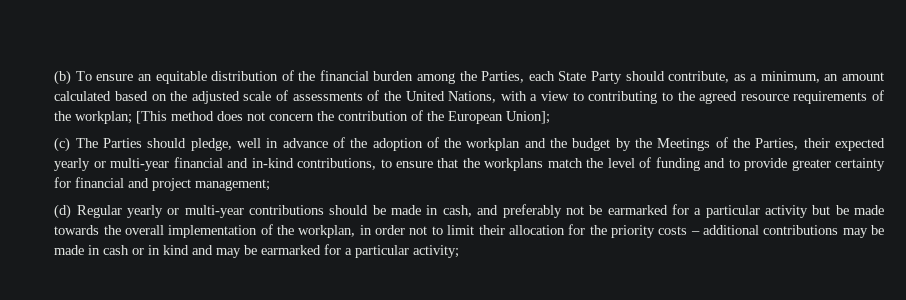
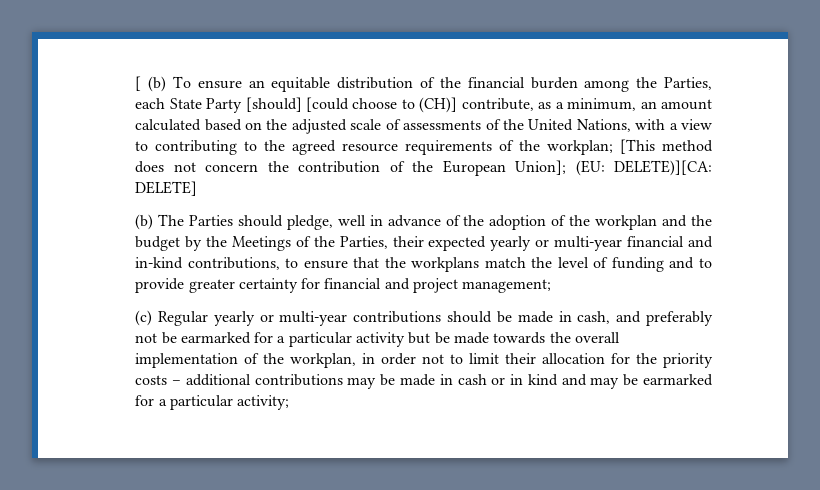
- (b) To ensure an equitable distribution of the financial burden among the Parties, each State Party should contribute, as a minimum, an amount calculated based on the adjusted scale of assessments of the United Nations, with a view to contributing to the agreed resource requirements of the workplan;
+ [ (b) To ensure an equitable distribution of the financial burden among the Parties, each State Party [should] [could choose to (CH)] contribute, as a minimum, an amount calculated based on the adjusted scale of assessments of the United Nations, with a view to contributing to the agreed resource requirements of the workplan;
- [This method does not concern the contribution of the European Union];
- (c) The Parties should pledge, well in advance of the adoption of the workplan and the budget by the Meetings of the Parties, their expected yearly or multi-year financial and in-kind contributions, to ensure that the workplans match the level of funding and to provide greater certainty for financial and project management;
+ [This method does not concern the contribution of the European Union]; (EU: DELETE)][CA: DELETE]
+ (b) The Parties should pledge, well in advance of the adoption of the workplan and the budget by the Meetings of the Parties, their expected yearly or multi-year financial and in-kind contributions, to ensure that the workplans match the level of funding and to provide greater certainty for financial and project management;
- (d) Regular yearly or multi-year contributions should be made in cash, and preferably not be earmarked for a particular activity but be made towards the overall implementation of the workplan, in order not to limit their allocation for the priority costs – additional contributions may be made in cash or in kind and may be earmarked for a particular activity;
+ (c) Regular yearly or multi-year contributions should be made in cash, and preferably not be earmarked for a particular activity but be made towards the overall implementation of the workplan, in order not to limit their allocation for the priority costs – additional contributions may be made in cash or in kind and may be earmarked for a particular activity;

